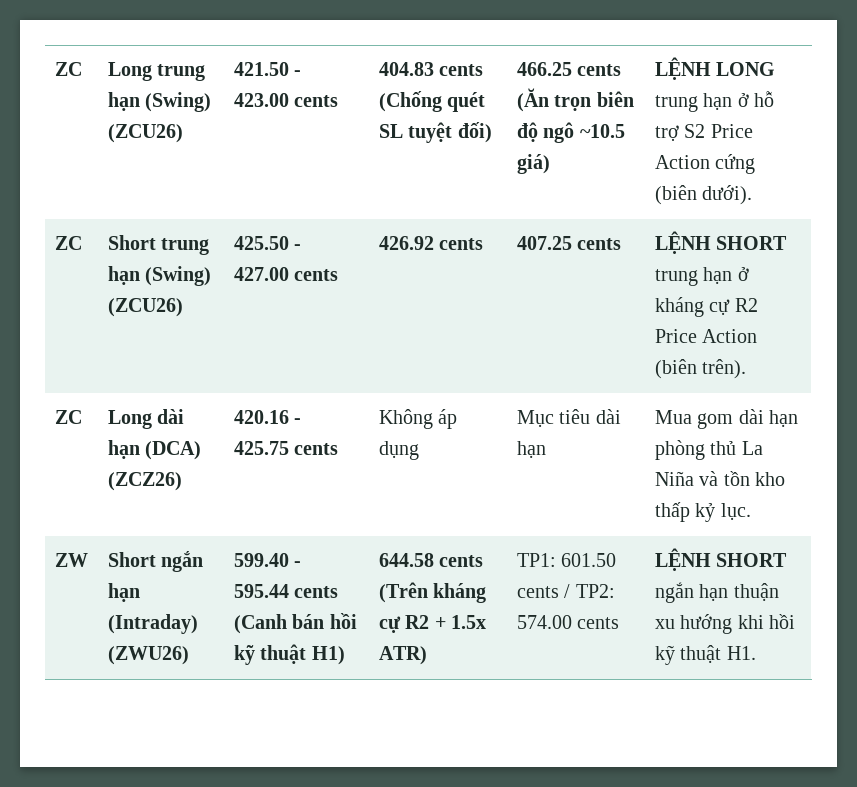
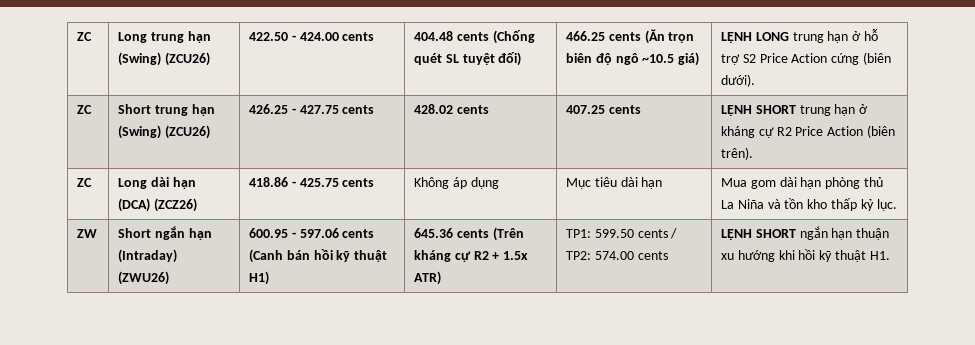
- ZC | Long trung hạn (Swing) (ZCU26) | 421.50 - 423.00 cents | 404.83 cents (Chống quét SL tuyệt đối) | 466.25 cents (Ăn trọn biên độ ngô ~10.5 giá) | LỆNH LONG trung hạn ở hỗ trợ S2 Price Action cứng (biên dưới).
+ ZC | Long trung hạn (Swing) (ZCU26) | 422.50 - 424.00 cents | 404.48 cents (Chống quét SL tuyệt đối) | 466.25 cents (Ăn trọn biên độ ngô ~10.5 giá) | LỆNH LONG trung hạn ở hỗ trợ S2 Price Action cứng (biên dưới).
- ZC | Short trung hạn (Swing) (ZCU26) | 425.50 - 427.00 cents | 426.92 cents | 407.25 cents | LỆNH SHORT trung hạn ở kháng cự R2 Price Action (biên trên).
+ ZC | Short trung hạn (Swing) (ZCU26) | 426.25 - 427.75 cents | 428.02 cents | 407.25 cents | LỆNH SHORT trung hạn ở kháng cự R2 Price Action (biên trên).
- ZC | Long dài hạn (DCA) (ZCZ26) | 420.16 - 425.75 cents | Không áp dụng | Mục tiêu dài hạn | Mua gom dài hạn phòng thủ La Niña và tồn kho thấp kỷ lục.
+ ZC | Long dài hạn (DCA) (ZCZ26) | 418.86 - 425.75 cents | Không áp dụng | Mục tiêu dài hạn | Mua gom dài hạn phòng thủ La Niña và tồn kho thấp kỷ lục.
- 599.40 - 595.44 cents (Canh bán hồi kỹ thuật H1)
+ 600.95 - 597.06 cents (Canh bán hồi kỹ thuật H1)
- 644.58 cents (Trên kháng cự R2 + 1.5x ATR)
+ 645.36 cents (Trên kháng cự R2 + 1.5x ATR)
- TP1: 601.50 cents / TP2: 574.00 cents
+ TP1: 599.50 cents / TP2: 574.00 cents

